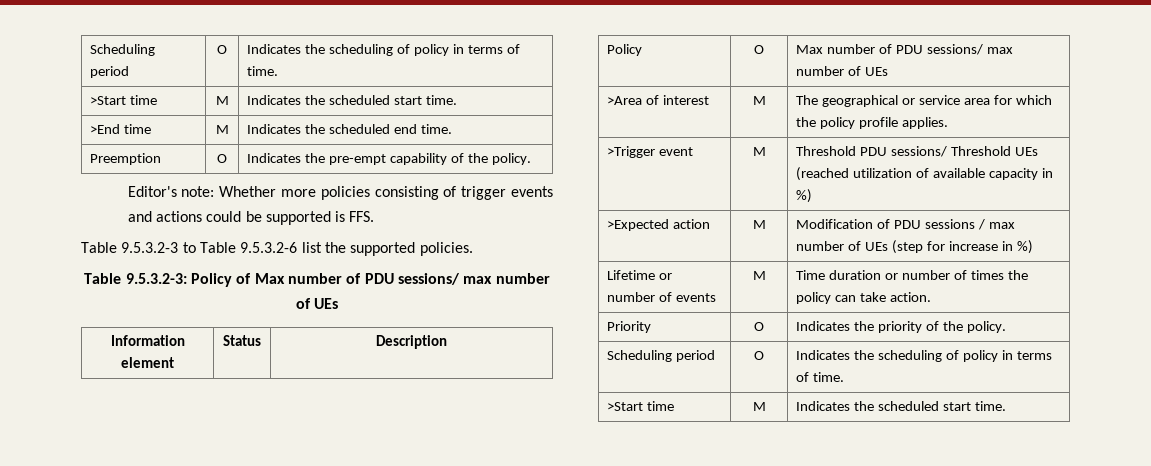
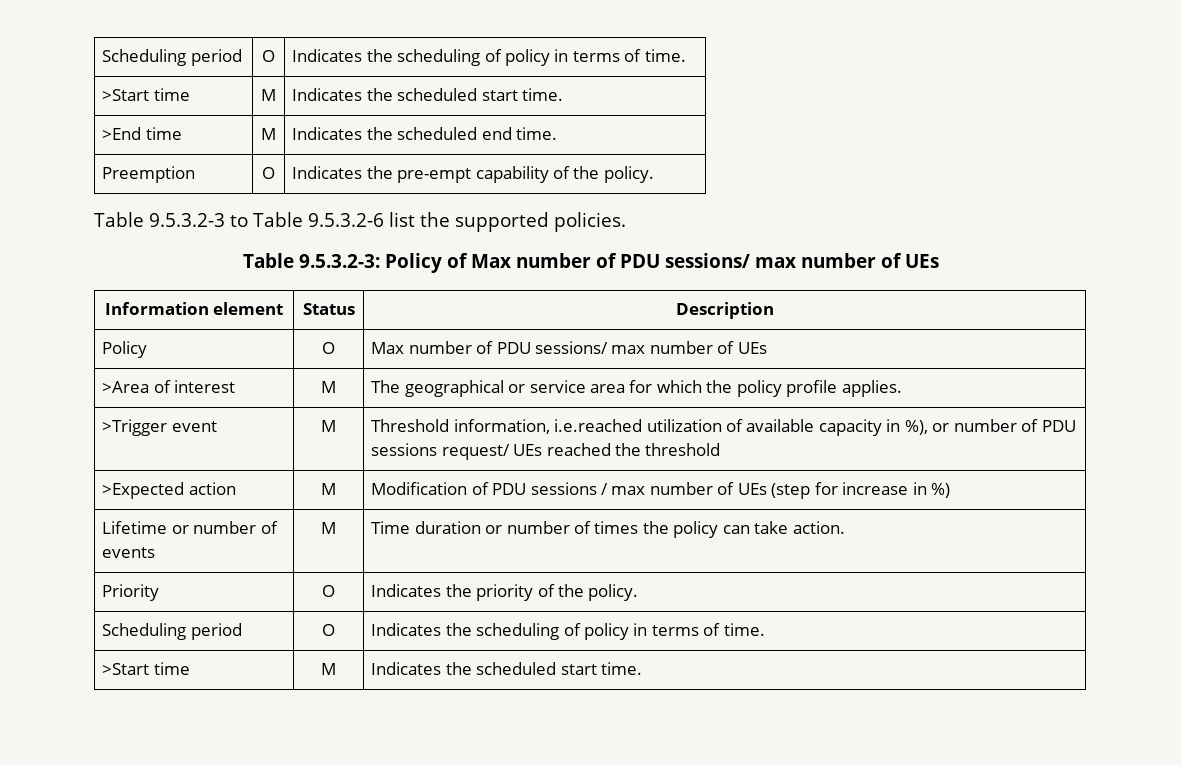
- Editor's note: Whether more policies consisting of trigger events and actions could be supported is FFS.
- >Trigger event | M | Threshold PDU sessions/ Threshold UEs (reached utilization of available capacity in %)
+ >Trigger event | M | Threshold information, i.e.reached utilization of available capacity in %), or number of PDU sessions request/ UEs reached the threshold

